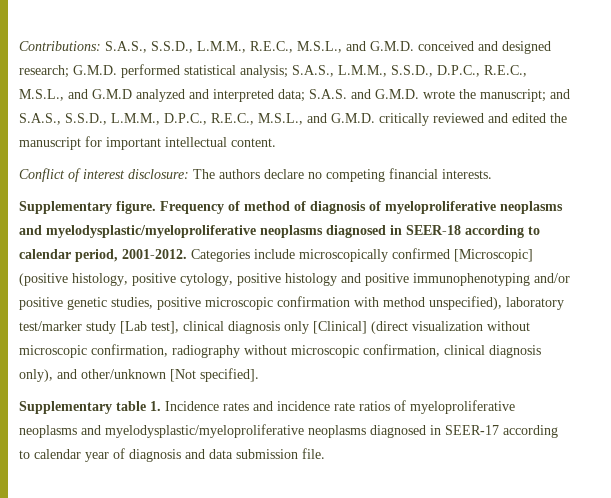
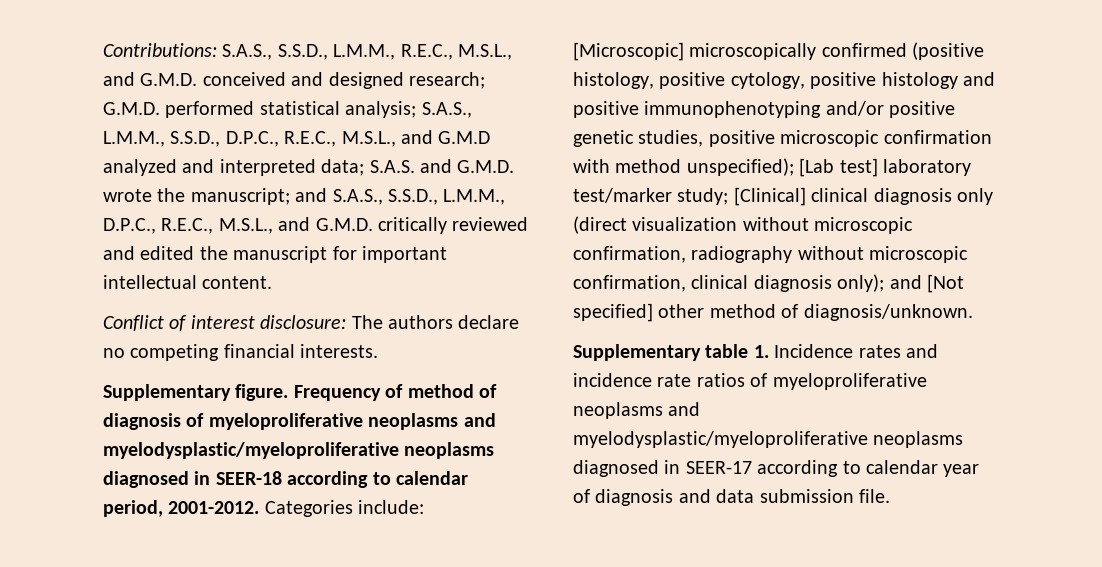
- Categories include microscopically confirmed [Microscopic] (positive histology, positive cytology, positive histology and positive immunophenotyping and/or positive genetic studies, positive microscopic confirmation with method unspecified), laboratory test/marker study [Lab test], clinical diagnosis only [Clinical] (direct visualization without microscopic confirmation, radiography without microscopic confirmation, clinical diagnosis only), and other/unknown [Not specified].
+ Categories include: [Microscopic] microscopically confirmed (positive histology, positive cytology, positive histology and positive immunophenotyping and/or positive genetic studies, positive microscopic confirmation with method unspecified); [Lab test] laboratory test/marker study; [Clinical] clinical diagnosis only (direct visualization without microscopic confirmation, radiography without microscopic confirmation, clinical diagnosis only); and [Not specified] other method of diagnosis/unknown.

